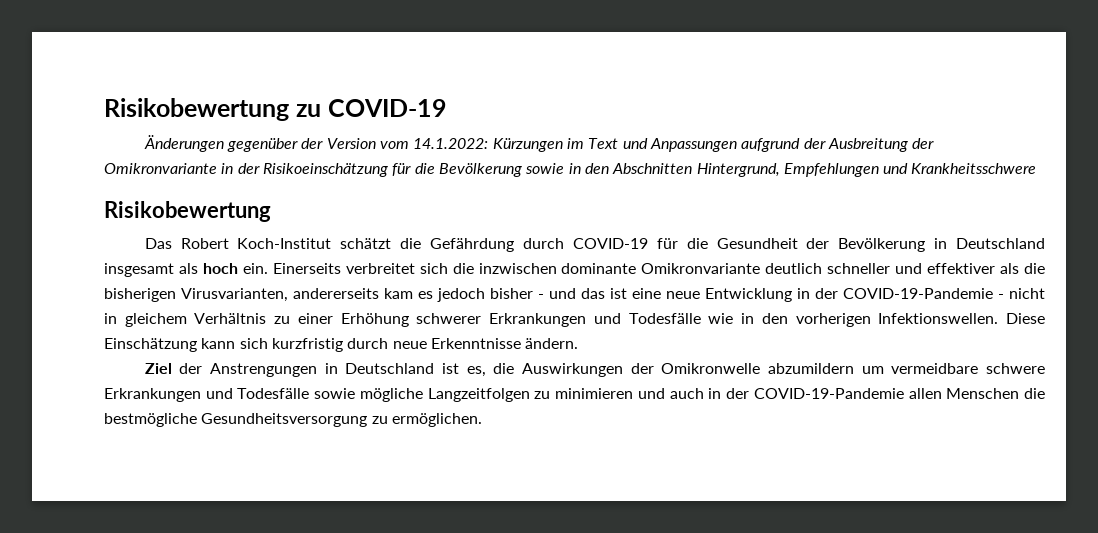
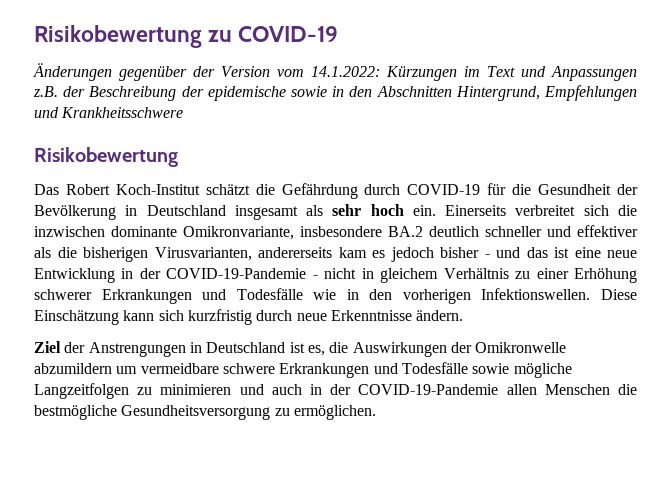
- Änderungen gegenüber der Version vom 14.1.2022: Kürzungen im Text und Anpassungen aufgrund der Ausbreitung der Omikronvariante in der Risikoeinschätzung für die Bevölkerung sowie in den Abschnitten Hintergrund, Empfehlungen und Krankheitsschwere
+ Änderungen gegenüber der Version vom 14.1.2022: Kürzungen im Text und Anpassungen z.B. der Beschreibung der epidemische sowie in den Abschnitten Hintergrund, Empfehlungen und Krankheitsschwere
- Das Robert Koch-Institut schätzt die Gefährdung durch COVID-19 für die Gesundheit der Bevölkerung in Deutschland insgesamt als hoch ein.
+ Das Robert Koch-Institut schätzt die Gefährdung durch COVID-19 für die Gesundheit der Bevölkerung in Deutschland insgesamt als sehr hoch ein.
- Einerseits verbreitet sich die inzwischen dominante Omikronvariante deutlich schneller und effektiver als die bisherigen Virusvarianten, andererseits kam es jedoch bisher - und das ist eine neue Entwicklung in der COVID-19-Pandemie - nicht in gleichem Verhältnis zu einer Erhöhung schwerer Erkrankungen und Todesfälle wie in den vorherigen Infektionswellen.
+ Einerseits verbreitet sich die inzwischen dominante Omikronvariante, insbesondere BA.2 deutlich schneller und effektiver als die bisherigen Virusvarianten, andererseits kam es jedoch bisher - und das ist eine neue Entwicklung in der COVID-19-Pandemie - nicht in gleichem Verhältnis zu einer Erhöhung schwerer Erkrankungen und Todesfälle wie in den vorherigen Infektionswellen.

